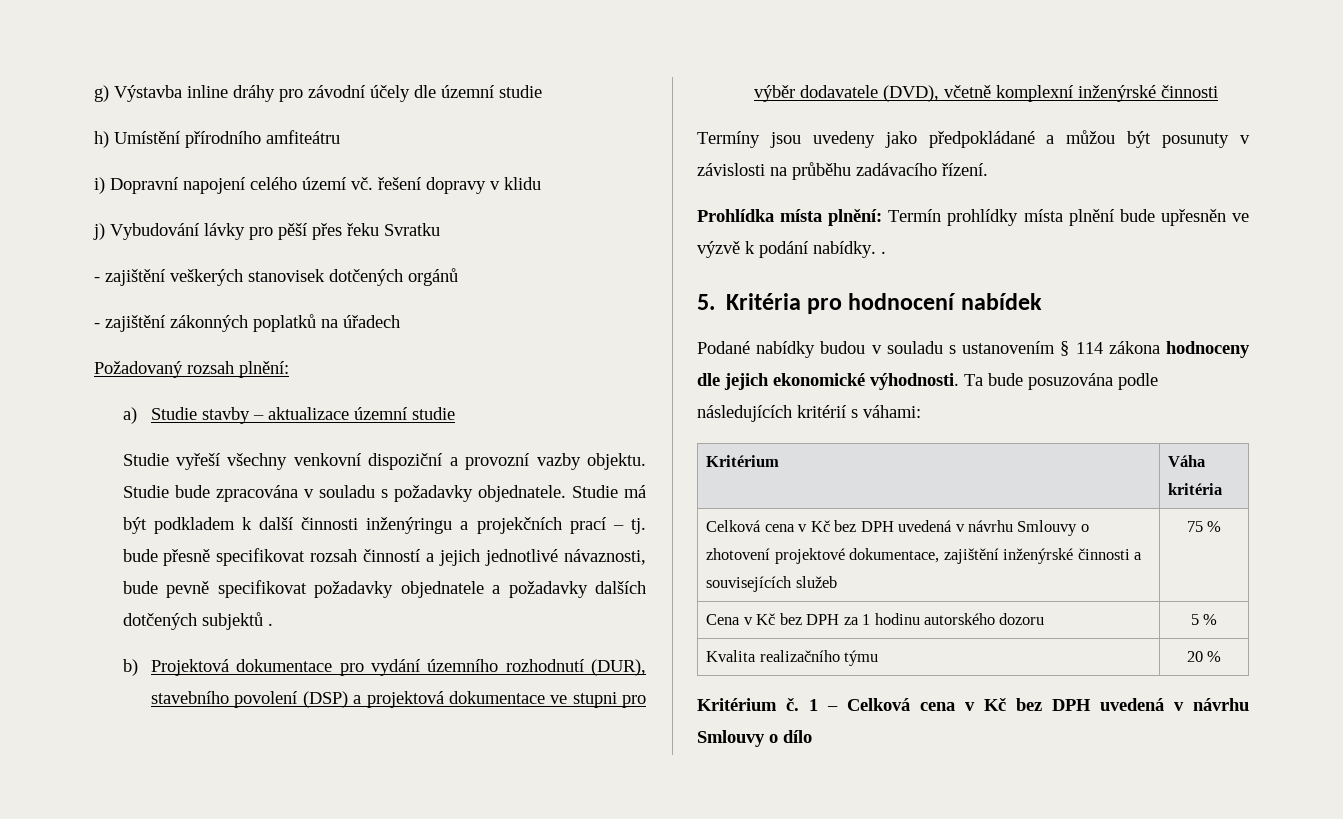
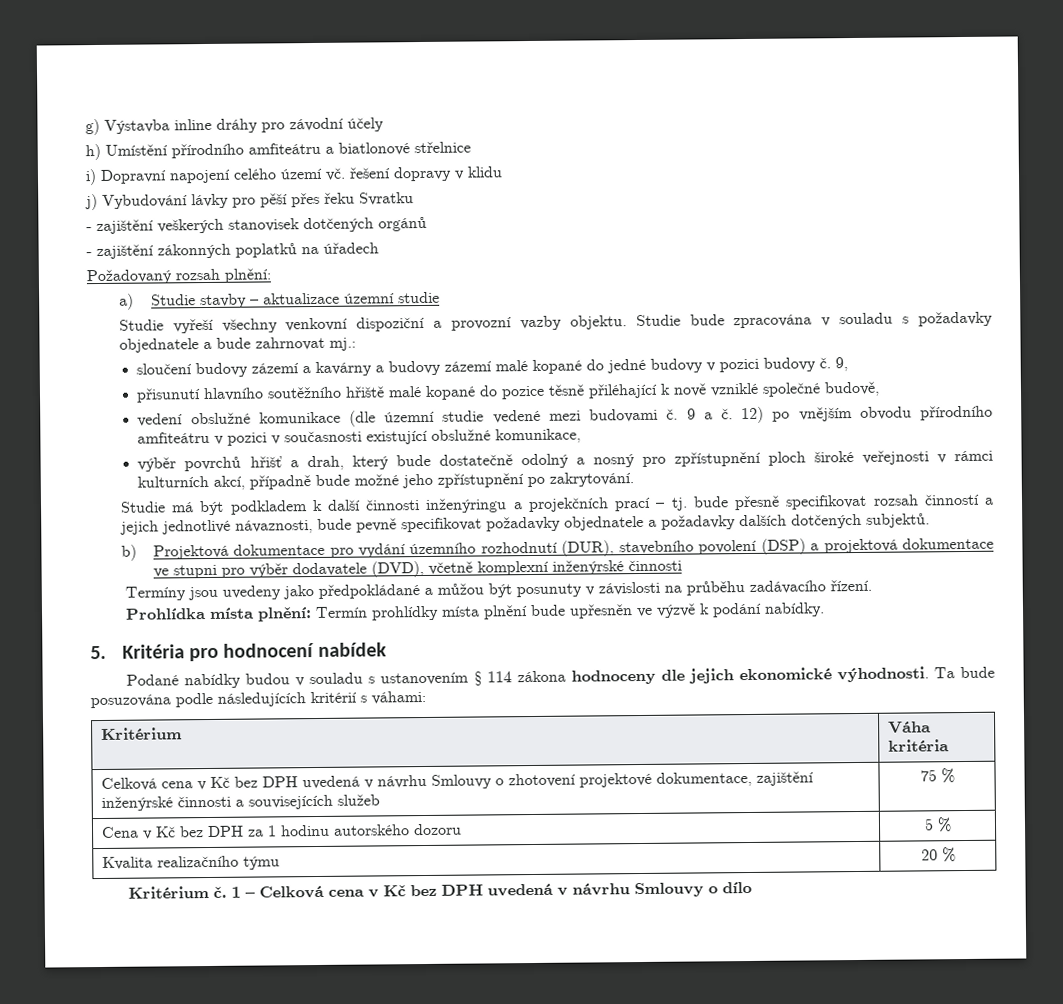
- g) Výstavba inline dráhy pro závodní účely dle územní studie
+ g) Výstavba inline dráhy pro závodní účely
- h) Umístění přírodního amfiteátru
+ h) Umístění přírodního amfiteátru a biatlonové střelnice
- Studie bude zpracována v souladu s požadavky objednatele. Studie má být podkladem k další činnosti inženýringu a projekčních prací – tj. bude přesně specifikovat rozsah činností a jejich jednotlivé návaznosti, bude pevně specifikovat požadavky objednatele a požadavky dalších dotčených subjektů .
+ Studie bude zpracována v souladu s požadavky objednatele a bude zahrnovat mj.:
+ sloučení budovy zázemí a kavárny a budovy zázemí malé kopané do jedné budovy v pozici budovy č. 9,
+ přisunutí hlavního soutěžního hřiště malé kopané do pozice těsně přiléhající k nově vzniklé společné budově,
+ vedení obslužné komunikace (dle územní studie vedené mezi budovami č. 9 a č. 12) po vnějším obvodu přírodního amfiteátru v pozici v současnosti existující obslužné komunikace,
+ výběr povrchů hřišť a drah, který bude dostatečně odolný a nosný pro zpřístupnění ploch široké veřejnosti v rámci kulturních akcí, případně bude možné jeho zpřístupnění po zakrytování.
+ Studie má být podkladem k další činnosti inženýringu a projekčních prací – tj. bude přesně specifikovat rozsah činností a jejich jednotlivé návaznosti, bude pevně specifikovat požadavky objednatele a požadavky dalších dotčených subjektů.
- Prohlídka místa plnění: Termín prohlídky místa plnění bude upřesněn ve výzvě k podání nabídky. .
+ Prohlídka místa plnění: Termín prohlídky místa plnění bude upřesněn ve výzvě k podání nabídky.

